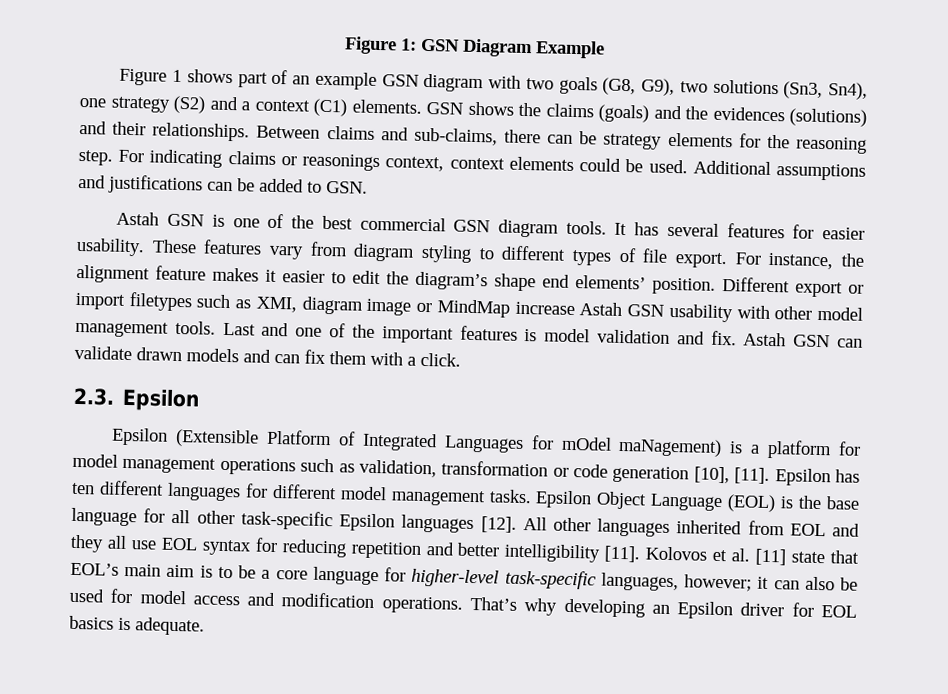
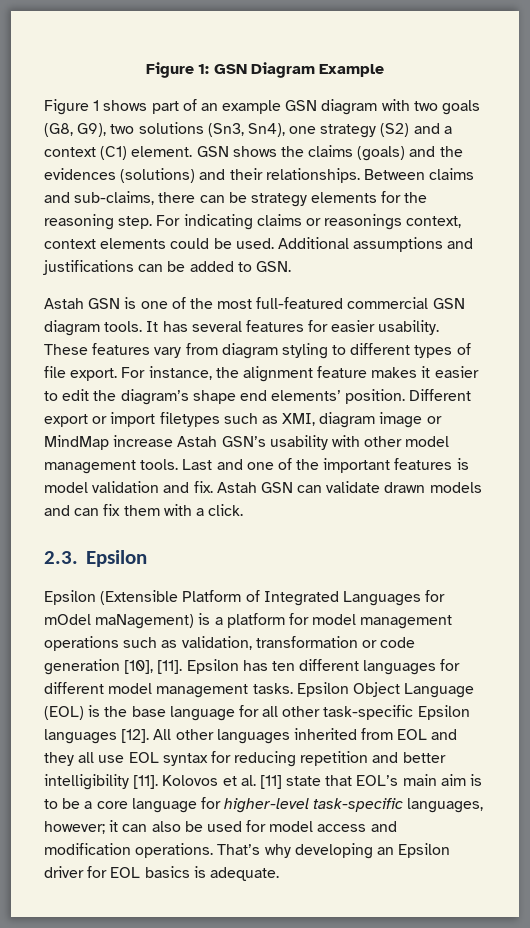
- Figure 1 shows part of an example GSN diagram with two goals (G8, G9), two solutions (Sn3, Sn4), one strategy (S2) and a context (C1) elements.
+ Figure 1 shows part of an example GSN diagram with two goals (G8, G9), two solutions (Sn3, Sn4), one strategy (S2) and a context (C1) element.
- Astah GSN is one of the best commercial GSN diagram tools.
+ Astah GSN is one of the most full-featured commercial GSN diagram tools.
- Different export or import filetypes such as XMI, diagram image or MindMap increase Astah GSN usability with other model management tools.
+ Different export or import filetypes such as XMI, diagram image or MindMap increase Astah GSN’s usability with other model management tools.

